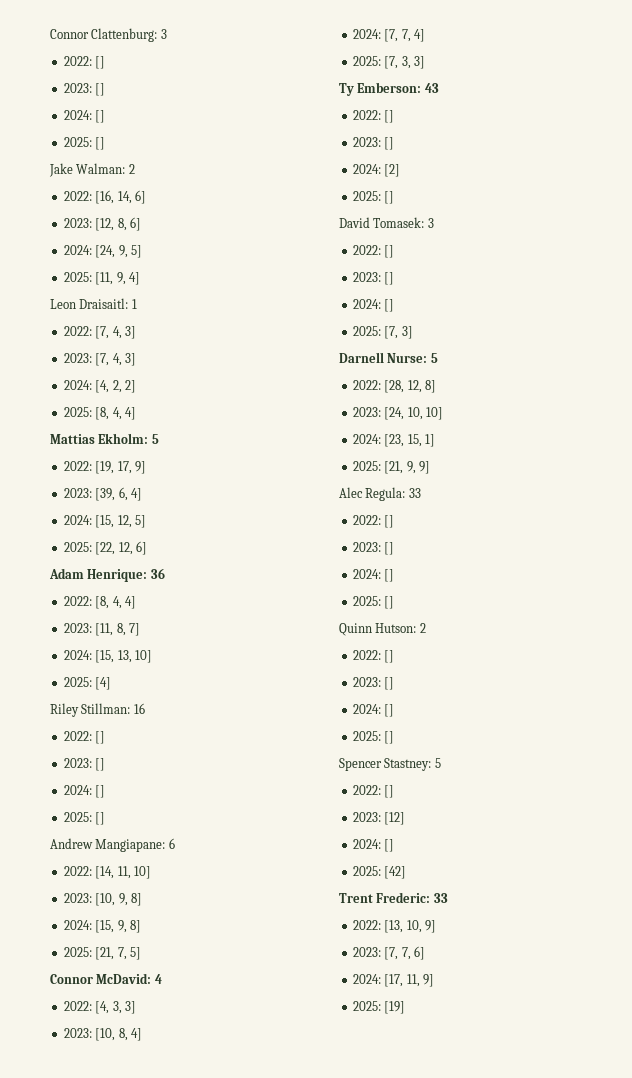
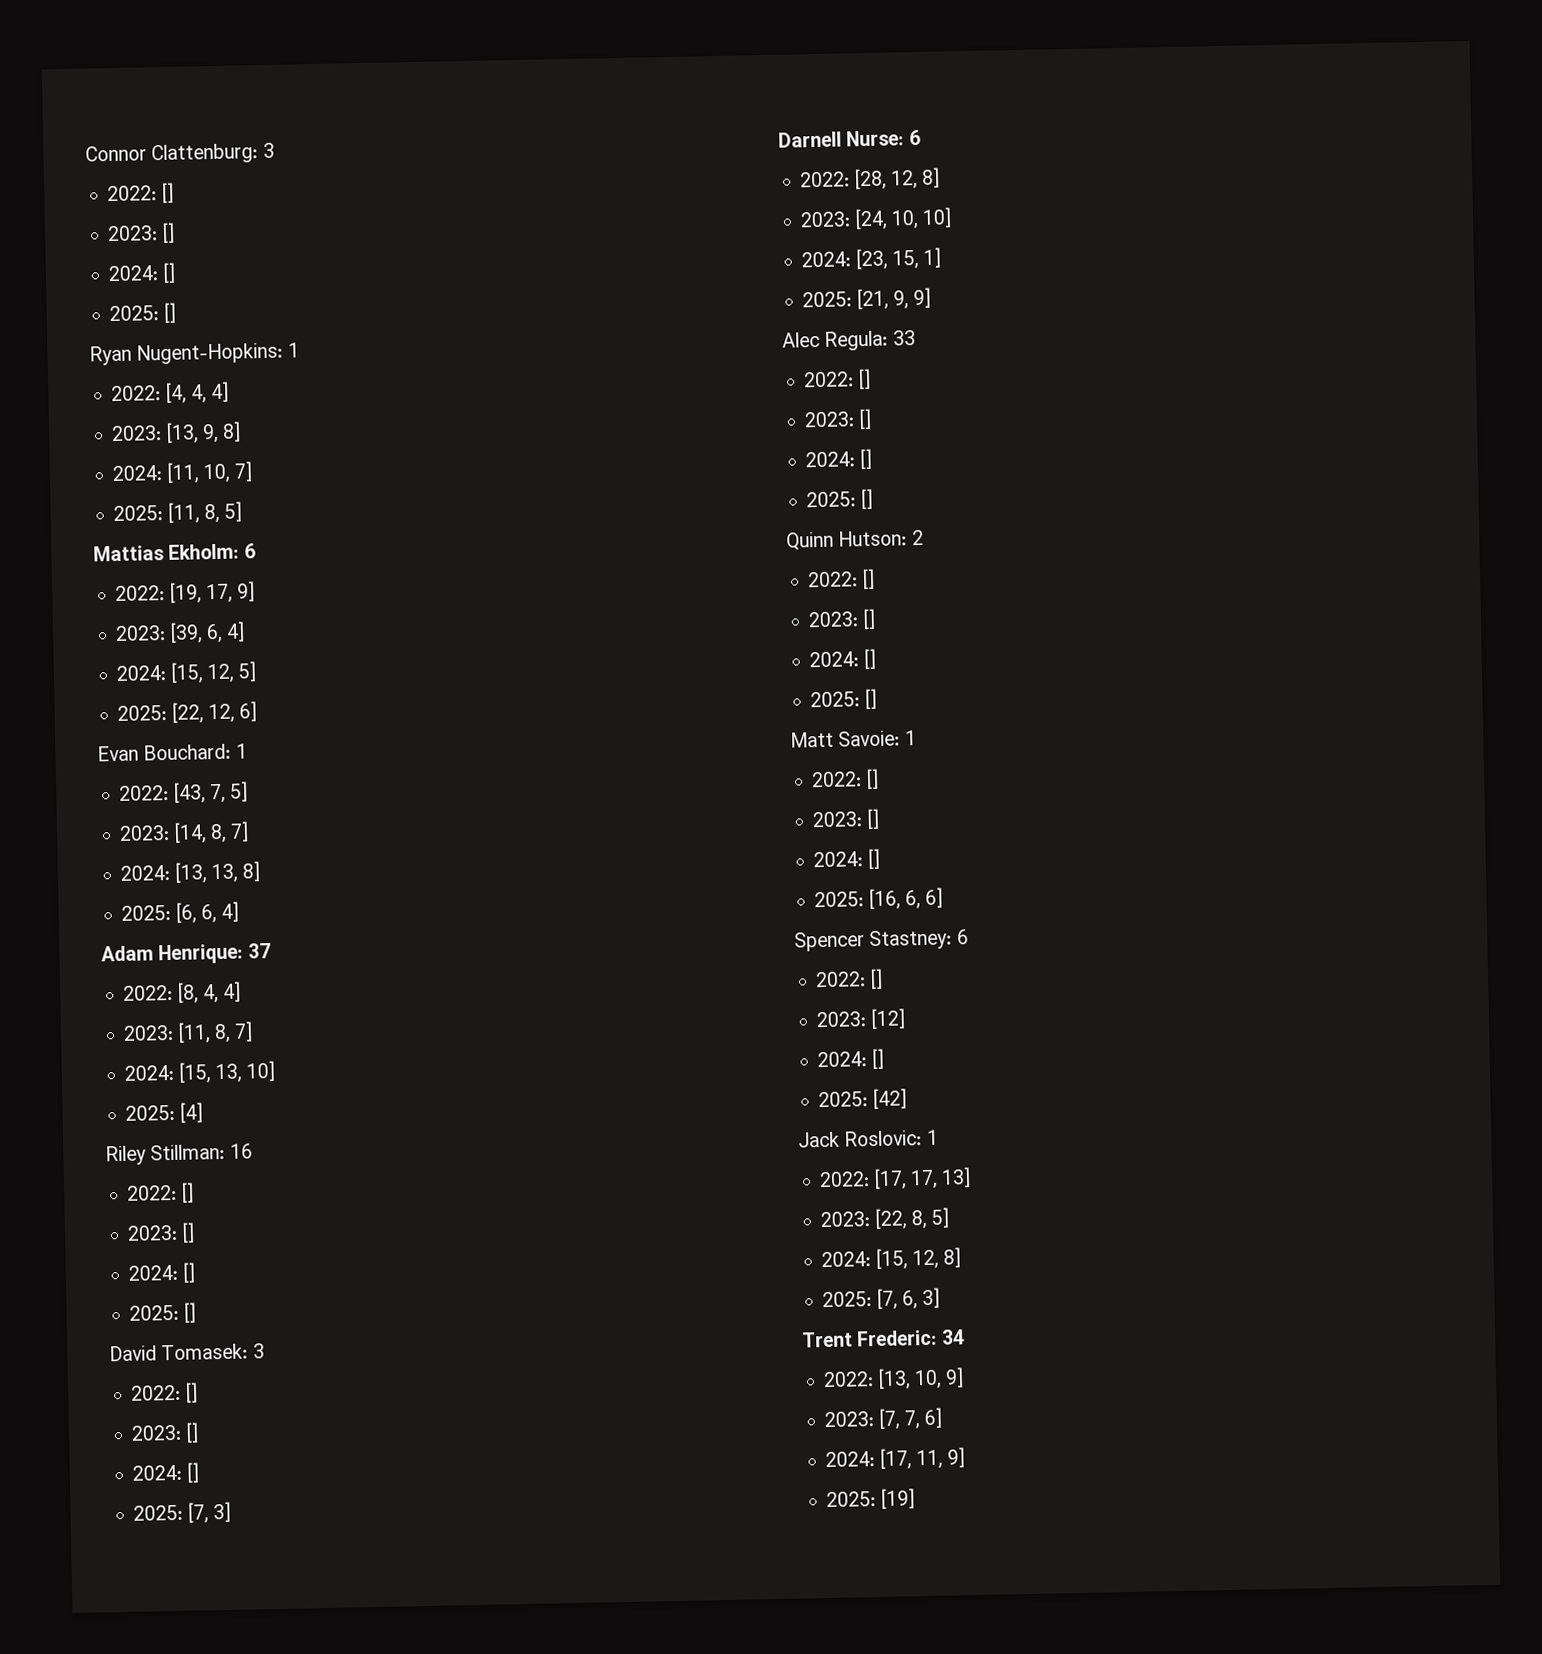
- Jake Walman: 2
- 2022: [16, 14, 6]
- 2023: [12, 8, 6]
- 2024: [24, 9, 5]
- 2025: [11, 9, 4]
- Leon Draisaitl: 1
- 2022: [7, 4, 3]
- 2023: [7, 4, 3]
- 2024: [4, 2, 2]
- 2025: [8, 4, 4]
+ Ryan Nugent-Hopkins: 1
+ 2022: [4, 4, 4]
+ 2023: [13, 9, 8]
+ 2024: [11, 10, 7]
+ 2025: [11, 8, 5]
- Mattias Ekholm: 5
+ Mattias Ekholm: 6
+ Evan Bouchard: 1
+ 2022: [43, 7, 5]
+ 2023: [14, 8, 7]
+ 2024: [13, 13, 8]
+ 2025: [6, 6, 4]
- Adam Henrique: 36
+ Adam Henrique: 37
- Andrew Mangiapane: 6
- 2022: [14, 11, 10]
- 2023: [10, 9, 8]
- 2024: [15, 9, 8]
- 2025: [21, 7, 5]
- Connor McDavid: 4
- 2022: [4, 3, 3]
- 2023: [10, 8, 4]
- 2024: [7, 7, 4]
- 2025: [7, 3, 3]
- Ty Emberson: 43
- 2022: []
- 2023: []
- 2024: [2]
- 2025: []
- Darnell Nurse: 5
+ Darnell Nurse: 6
+ Matt Savoie: 1
+ 2022: []
+ 2023: []
+ 2024: []
+ 2025: [16, 6, 6]
- Spencer Stastney: 5
+ Spencer Stastney: 6
+ Jack Roslovic: 1
+ 2022: [17, 17, 13]
+ 2023: [22, 8, 5]
+ 2024: [15, 12, 8]
+ 2025: [7, 6, 3]
- Trent Frederic: 33
+ Trent Frederic: 34

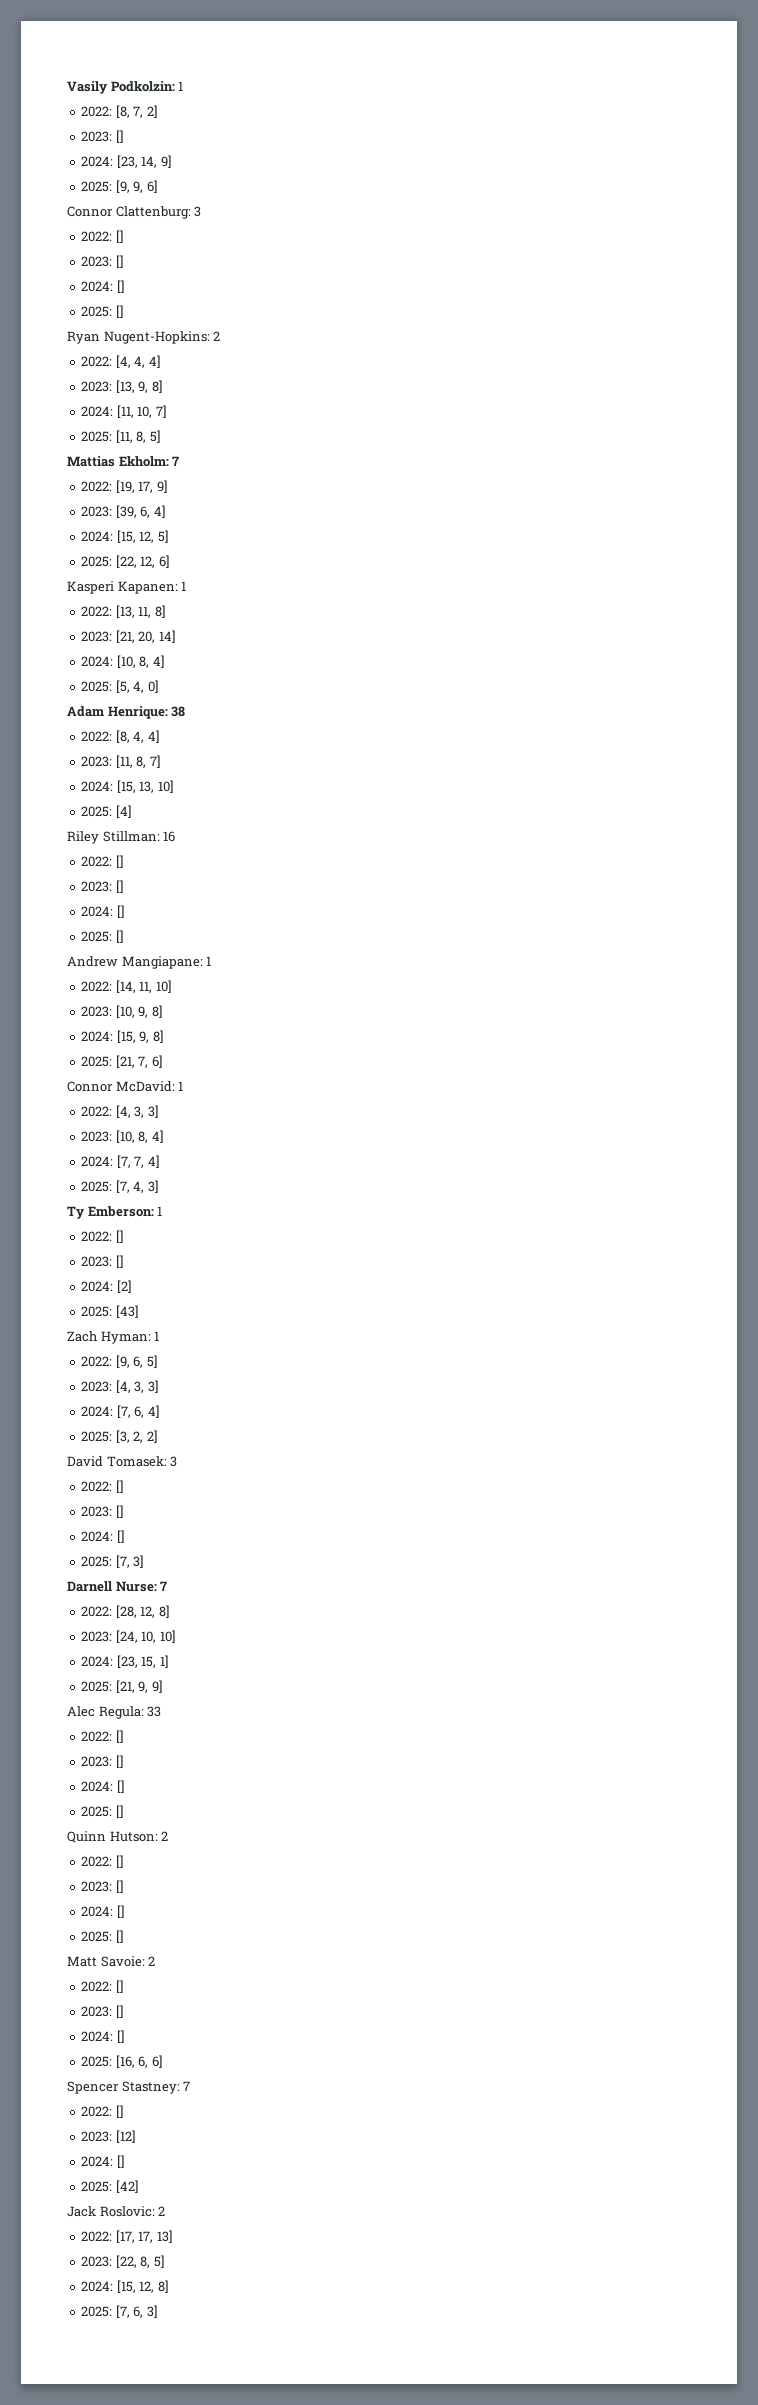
+ Vasily Podkolzin: 1
+ 2022: [8, 7, 2]
+ 2023: []
+ 2024: [23, 14, 9]
+ 2025: [9, 9, 6]
- Ryan Nugent-Hopkins: 1
+ Ryan Nugent-Hopkins: 2
- Mattias Ekholm: 6
+ Mattias Ekholm: 7
- Evan Bouchard: 1
- 2022: [43, 7, 5]
- 2023: [14, 8, 7]
- 2024: [13, 13, 8]
- 2025: [6, 6, 4]
+ Kasperi Kapanen: 1
+ 2022: [13, 11, 8]
+ 2023: [21, 20, 14]
+ 2024: [10, 8, 4]
+ 2025: [5, 4, 0]
- Adam Henrique: 37
+ Adam Henrique: 38
+ Andrew Mangiapane: 1
+ 2022: [14, 11, 10]
+ 2023: [10, 9, 8]
+ 2024: [15, 9, 8]
+ 2025: [21, 7, 6]
+ Connor McDavid: 1
+ 2022: [4, 3, 3]
+ 2023: [10, 8, 4]
+ 2024: [7, 7, 4]
+ 2025: [7, 4, 3]
+ Ty Emberson: 1
+ 2022: []
+ 2023: []
+ 2024: [2]
+ 2025: [43]
+ Zach Hyman: 1
+ 2022: [9, 6, 5]
+ 2023: [4, 3, 3]
+ 2024: [7, 6, 4]
+ 2025: [3, 2, 2]
- Darnell Nurse: 6
+ Darnell Nurse: 7
- Matt Savoie: 1
+ Matt Savoie: 2
- Spencer Stastney: 6
+ Spencer Stastney: 7
- Jack Roslovic: 1
+ Jack Roslovic: 2
- Trent Frederic: 34
- 2022: [13, 10, 9]
- 2023: [7, 7, 6]
- 2024: [17, 11, 9]
- 2025: [19]

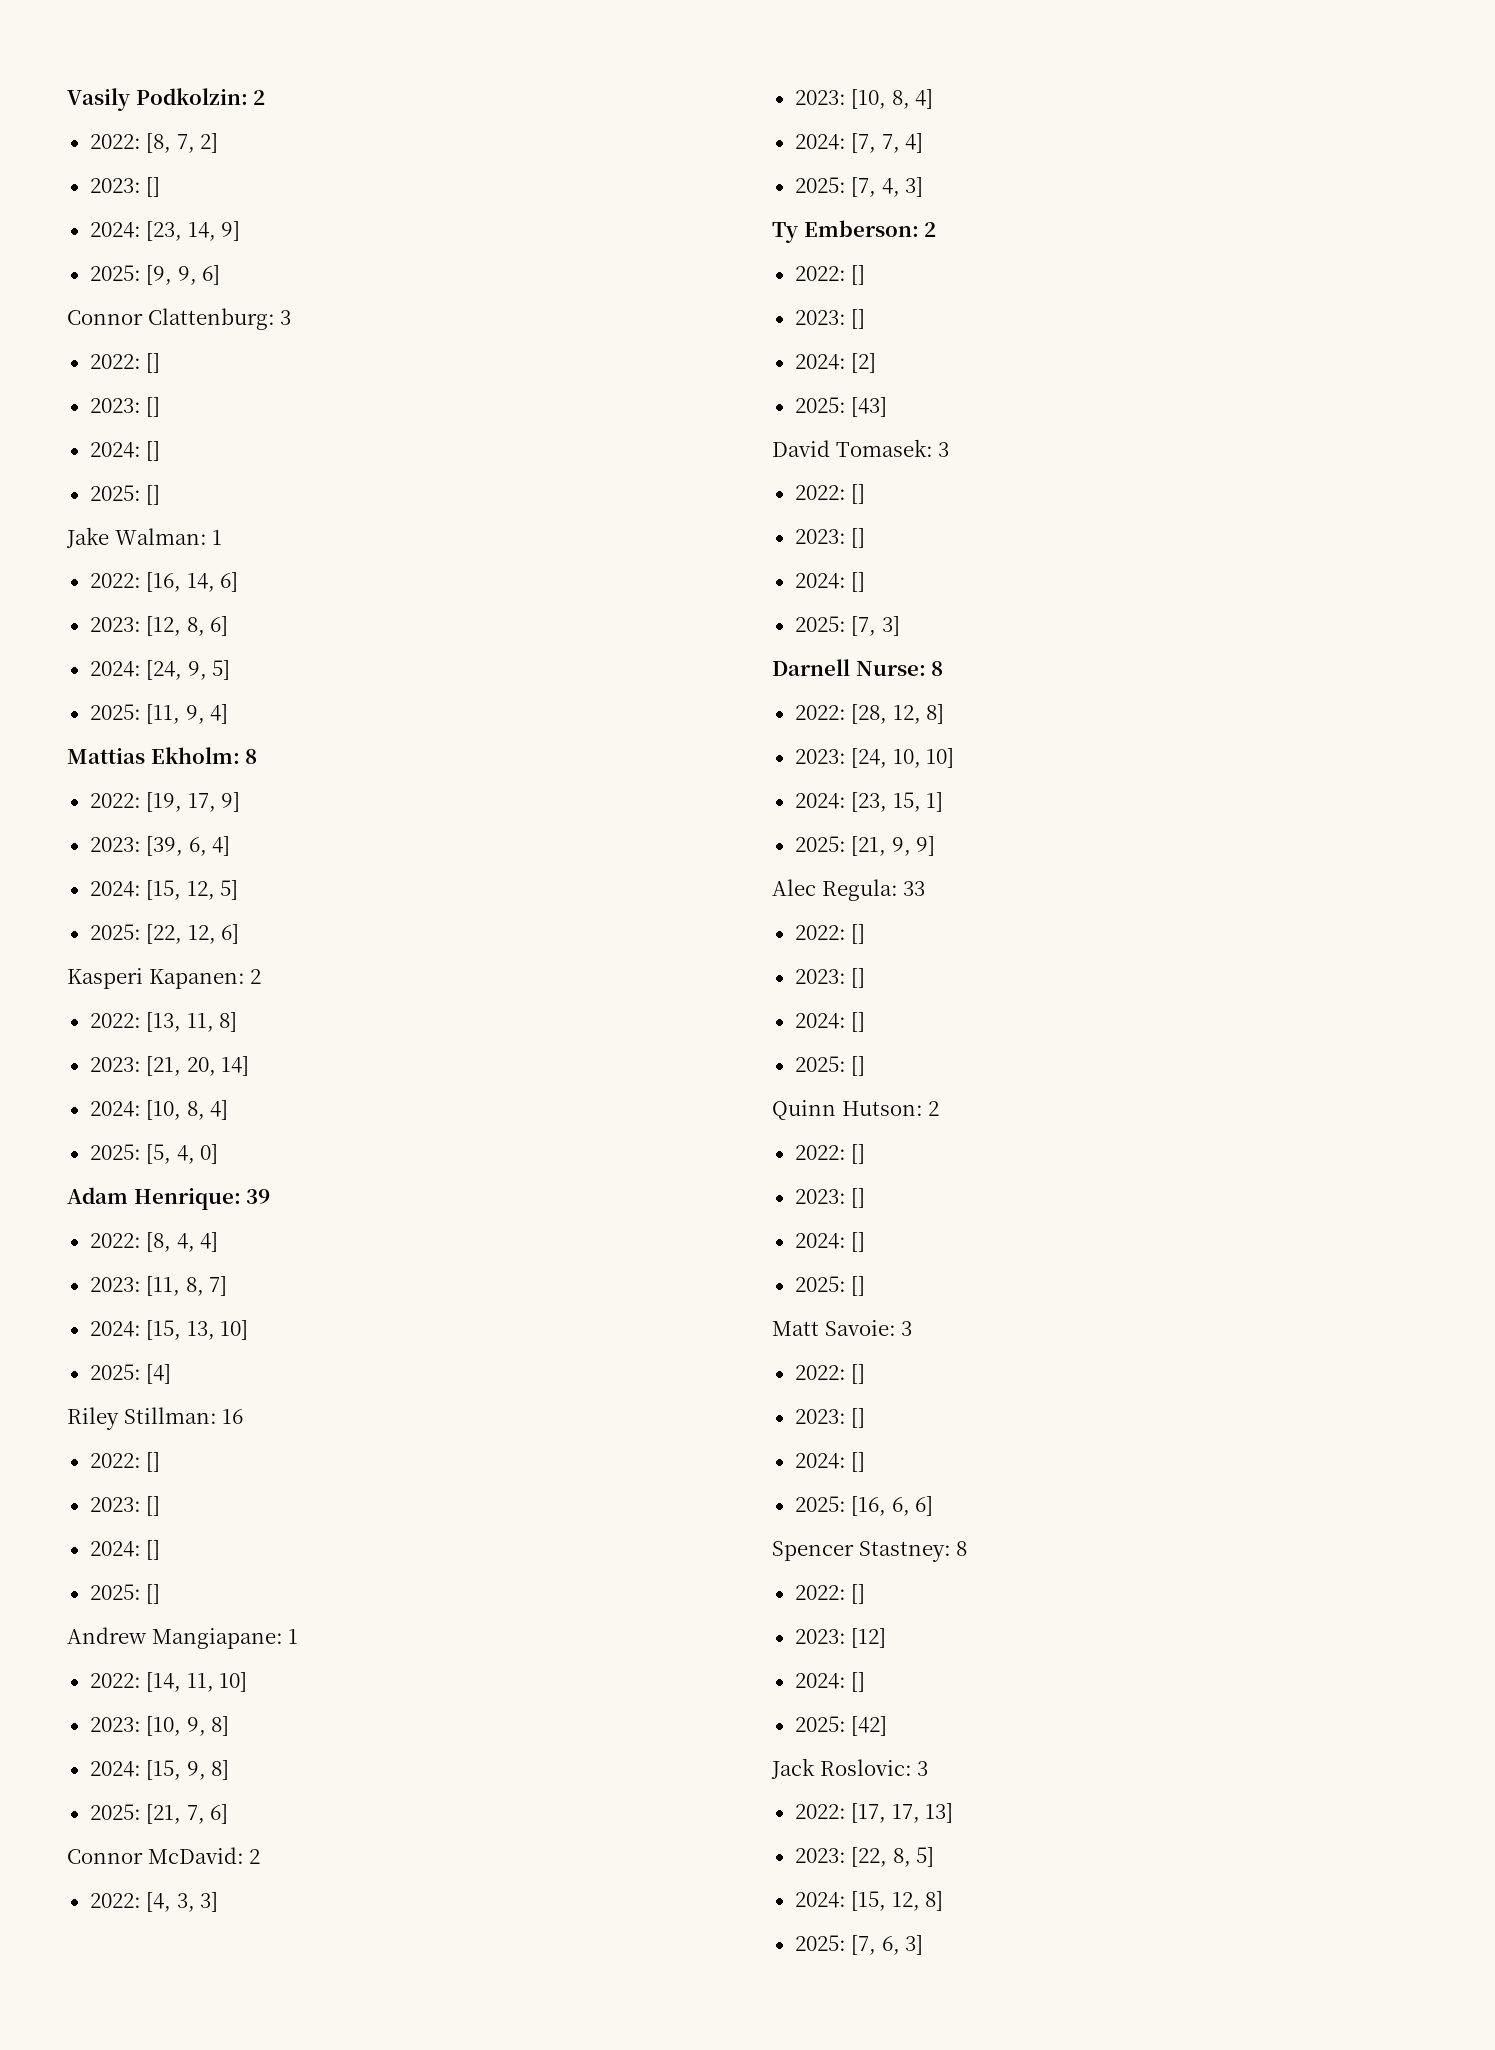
- Vasily Podkolzin: 1
+ Vasily Podkolzin: 2
- Ryan Nugent-Hopkins: 2
- 2022: [4, 4, 4]
- 2023: [13, 9, 8]
- 2024: [11, 10, 7]
+ Jake Walman: 1
+ 2022: [16, 14, 6]
+ 2023: [12, 8, 6]
+ 2024: [24, 9, 5]
- 2025: [11, 8, 5]
+ 2025: [11, 9, 4]
- Mattias Ekholm: 7
+ Mattias Ekholm: 8
- Kasperi Kapanen: 1
+ Kasperi Kapanen: 2
- Adam Henrique: 38
+ Adam Henrique: 39
- Connor McDavid: 1
+ Connor McDavid: 2
- Ty Emberson: 1
+ Ty Emberson: 2
- Zach Hyman: 1
- 2022: [9, 6, 5]
- 2023: [4, 3, 3]
- 2024: [7, 6, 4]
- 2025: [3, 2, 2]
- Darnell Nurse: 7
+ Darnell Nurse: 8
- Matt Savoie: 2
+ Matt Savoie: 3
- Spencer Stastney: 7
+ Spencer Stastney: 8
- Jack Roslovic: 2
+ Jack Roslovic: 3

